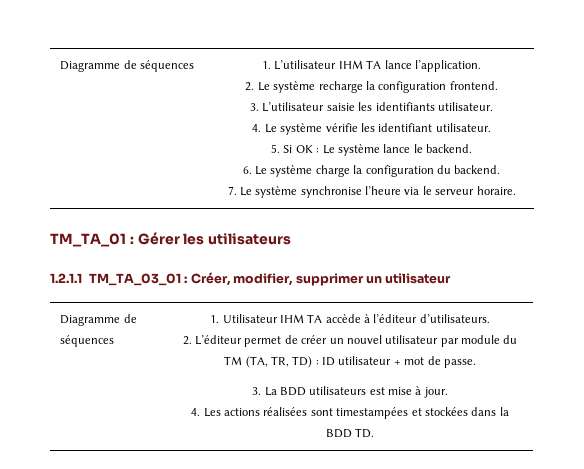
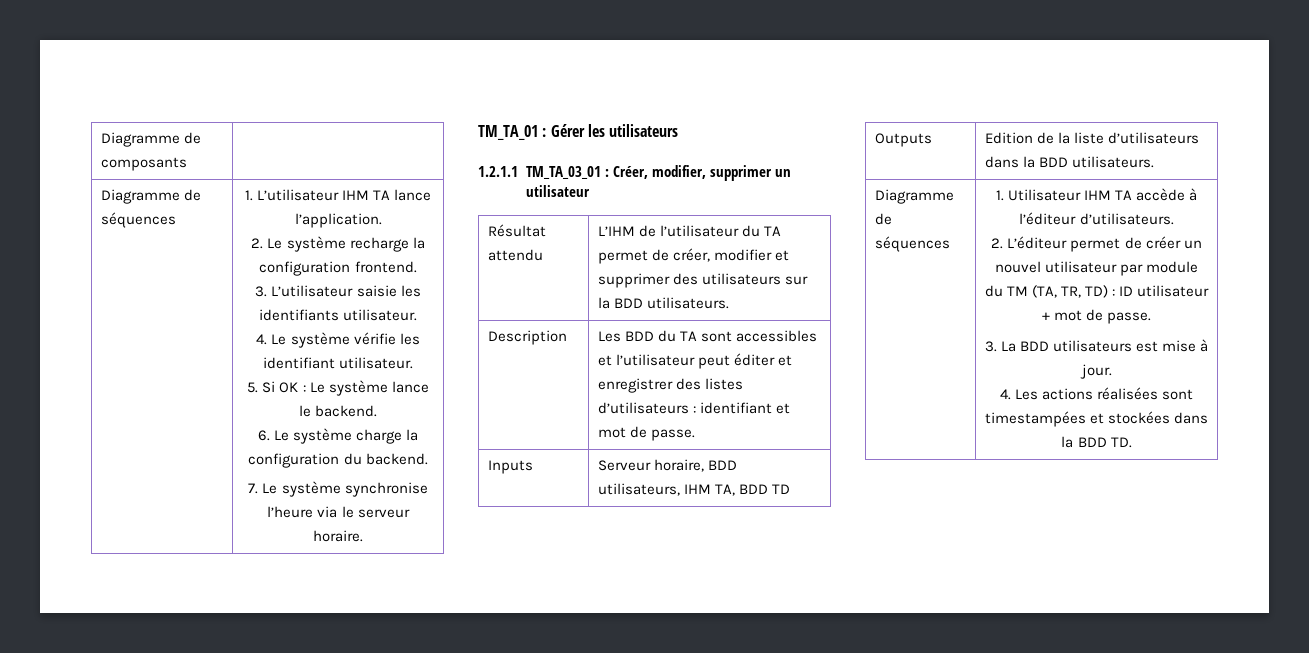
+ Diagramme de composants |
+ Résultat attendu | L’IHM de l’utilisateur du TA permet de créer, modifier et supprimer des utilisateurs sur la BDD utilisateurs.
+ Description | Les BDD du TA sont accessibles et l’utilisateur peut éditer et enregistrer des listes d’utilisateurs : identifiant et mot de passe.
+ Inputs | Serveur horaire, BDD utilisateurs, IHM TA, BDD TD
+ Outputs | Edition de la liste d’utilisateurs dans la BDD utilisateurs.

